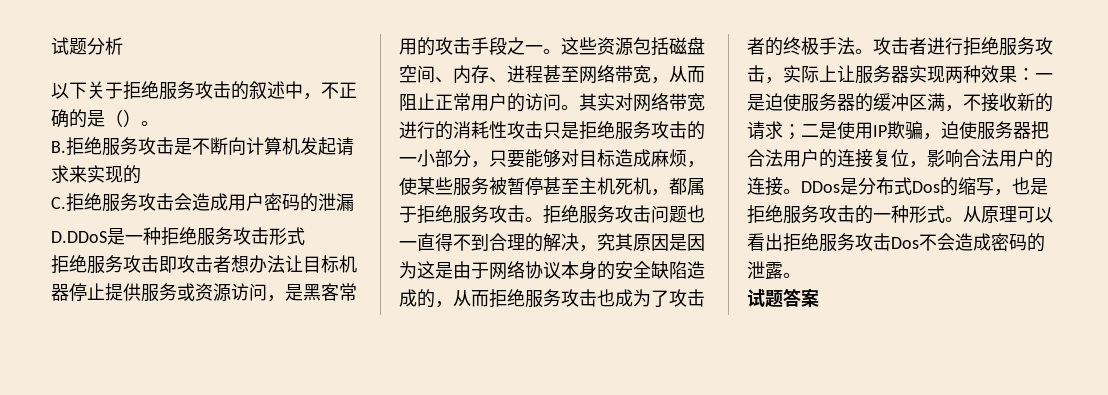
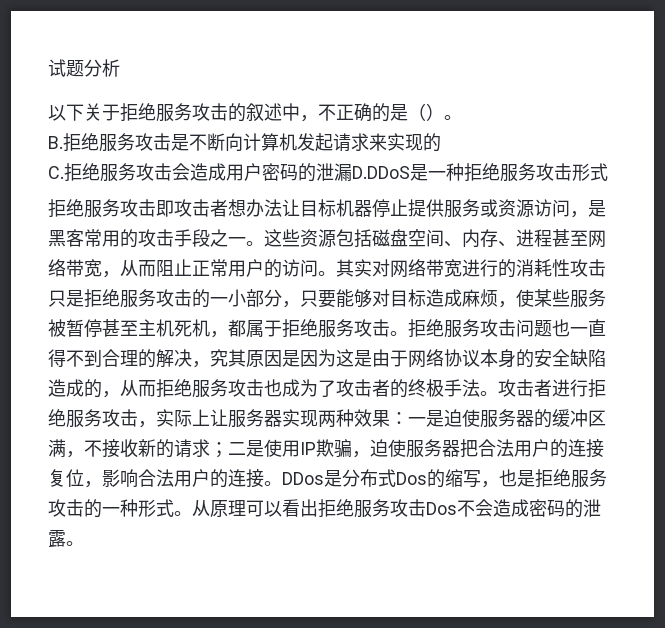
- C.拒绝服务攻击会造成用户密码的泄漏
- D.DDoS是一种拒绝服务攻击形式
+ C.拒绝服务攻击会造成用户密码的泄漏D.DDoS是一种拒绝服务攻击形式
- 试题答案

